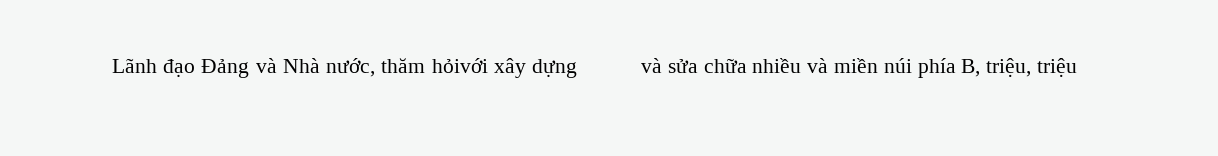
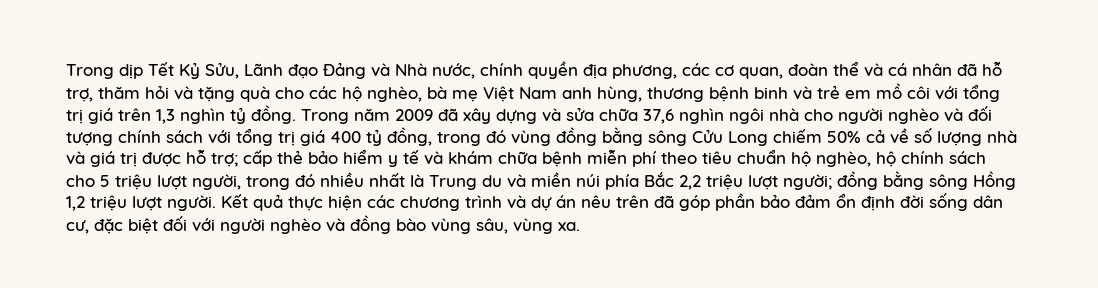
- Lãnh đạo Đảng và Nhà nước, thăm hỏivới xây dựng và sửa chữa nhiều và miền núi phía B, triệu, triệu
+ Trong dịp Tết Kỷ Sửu, Lãnh đạo Đảng và Nhà nước, chính quyền địa phương, các cơ quan, đoàn thể và cá nhân đã hỗ trợ, thăm hỏi và tặng quà cho các hộ nghèo, bà mẹ Việt Nam anh hùng, thương bệnh binh và trẻ em mồ côi với tổng trị giá trên 1,3 nghìn tỷ đồng. Trong năm 2009 đã xây dựng và sửa chữa 37,6 nghìn ngôi nhà cho người nghèo và đối tượng chính sách với tổng trị giá 400 tỷ đồng, trong đó vùng đồng bằng sông Cửu Long chiếm 50% cả về số lượng nhà và giá trị được hỗ trợ; cấp thẻ bảo hiểm y tế và khám chữa bệnh miễn phí theo tiêu chuẩn hộ nghèo, hộ chính sách cho 5 triệu lượt người, trong đó nhiều nhất là Trung du và miền núi phía Bắc 2,2 triệu lượt người; đồng bằng sông Hồng 1,2 triệu lượt người. Kết quả thực hiện các chương trình và dự án nêu trên đã góp phần bảo đảm ổn định đời sống dân cư, đặc biệt đối với người nghèo và đồng bào vùng sâu, vùng xa.

